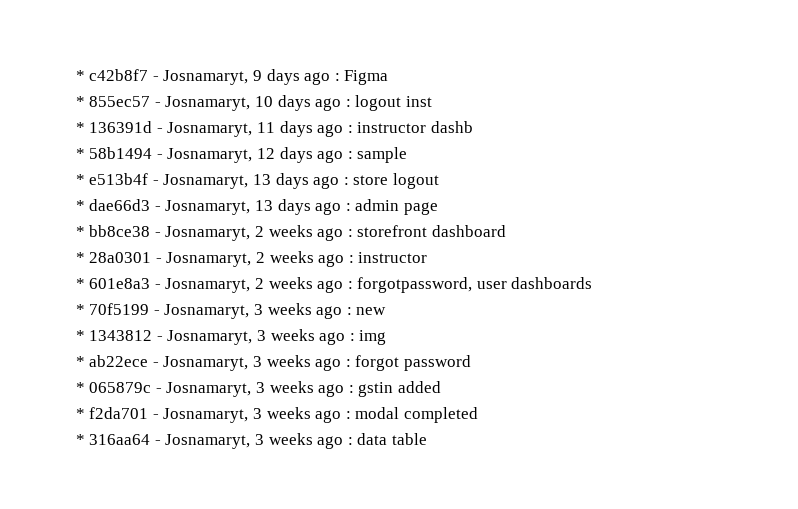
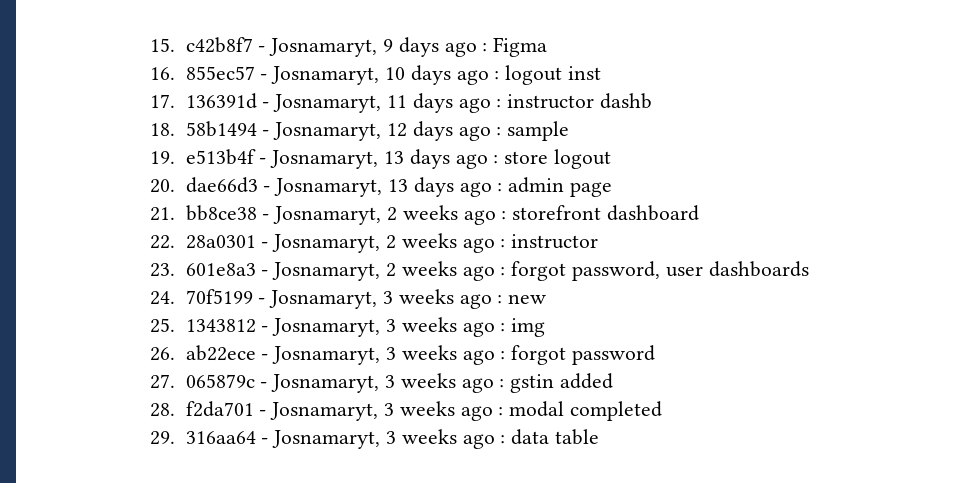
- * c42b8f7 - Josnamaryt, 9 days ago : Figma
+ 15. c42b8f7 - Josnamaryt, 9 days ago : Figma
- * 855ec57 - Josnamaryt, 10 days ago : logout inst
+ 16. 855ec57 - Josnamaryt, 10 days ago : logout inst
- * 136391d - Josnamaryt, 11 days ago : instructor dashb
+ 17. 136391d - Josnamaryt, 11 days ago : instructor dashb
- * 58b1494 - Josnamaryt, 12 days ago : sample
+ 18. 58b1494 - Josnamaryt, 12 days ago : sample
- * e513b4f - Josnamaryt, 13 days ago : store logout
+ 19. e513b4f - Josnamaryt, 13 days ago : store logout
- * dae66d3 - Josnamaryt, 13 days ago : admin page
+ 20. dae66d3 - Josnamaryt, 13 days ago : admin page
- * bb8ce38 - Josnamaryt, 2 weeks ago : storefront dashboard
+ 21. bb8ce38 - Josnamaryt, 2 weeks ago : storefront dashboard
- * 28a0301 - Josnamaryt, 2 weeks ago : instructor
+ 22. 28a0301 - Josnamaryt, 2 weeks ago : instructor
- * 601e8a3 - Josnamaryt, 2 weeks ago : forgotpassword, user dashboards
+ 23. 601e8a3 - Josnamaryt, 2 weeks ago : forgot password, user dashboards
- * 70f5199 - Josnamaryt, 3 weeks ago : new
+ 24. 70f5199 - Josnamaryt, 3 weeks ago : new
- * 1343812 - Josnamaryt, 3 weeks ago : img
+ 25. 1343812 - Josnamaryt, 3 weeks ago : img
- * ab22ece - Josnamaryt, 3 weeks ago : forgot password
+ 26. ab22ece - Josnamaryt, 3 weeks ago : forgot password
- * 065879c - Josnamaryt, 3 weeks ago : gstin added
+ 27. 065879c - Josnamaryt, 3 weeks ago : gstin added
- * f2da701 - Josnamaryt, 3 weeks ago : modal completed
+ 28. f2da701 - Josnamaryt, 3 weeks ago : modal completed
- * 316aa64 - Josnamaryt, 3 weeks ago : data table
+ 29. 316aa64 - Josnamaryt, 3 weeks ago : data table

